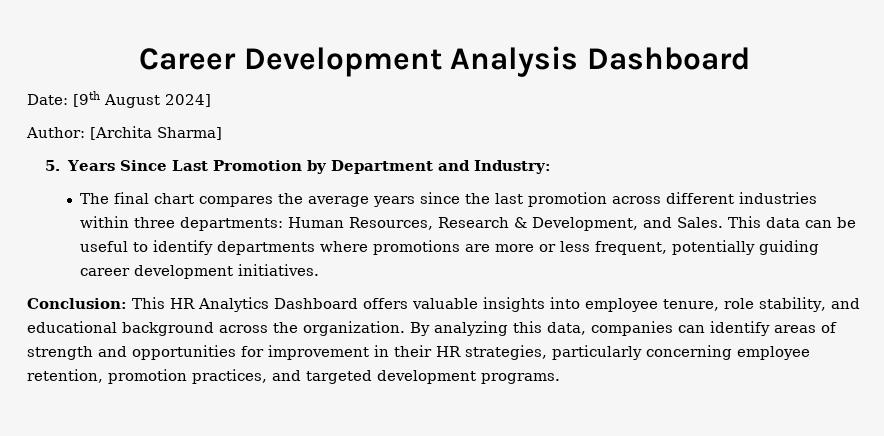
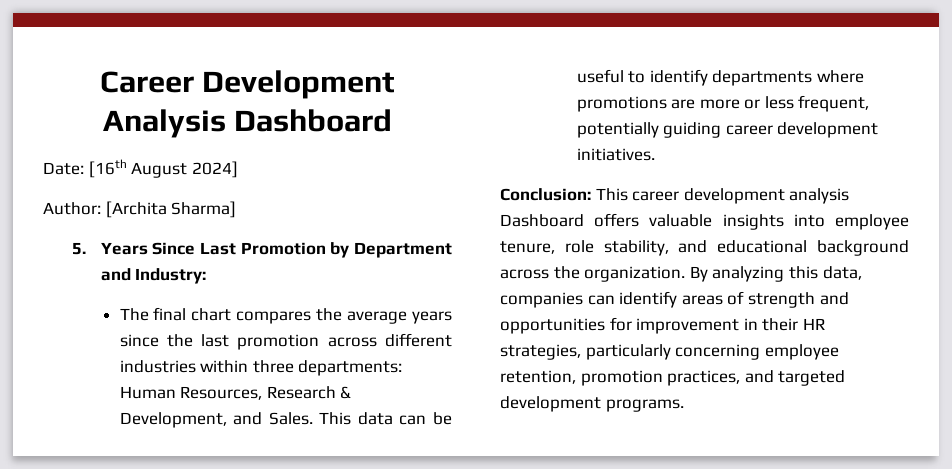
- Date: [9th August 2024]
+ Date: [16th August 2024]
- Conclusion: This HR Analytics Dashboard offers valuable insights into employee tenure, role stability, and educational background across the organization.
+ Conclusion: This career development analysis Dashboard offers valuable insights into employee tenure, role stability, and educational background across the organization.

